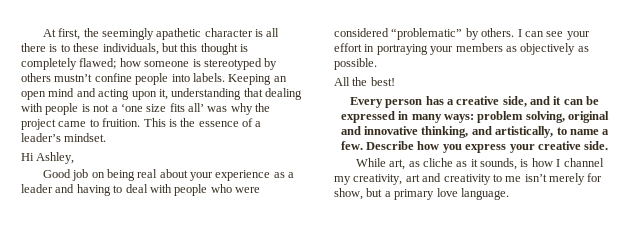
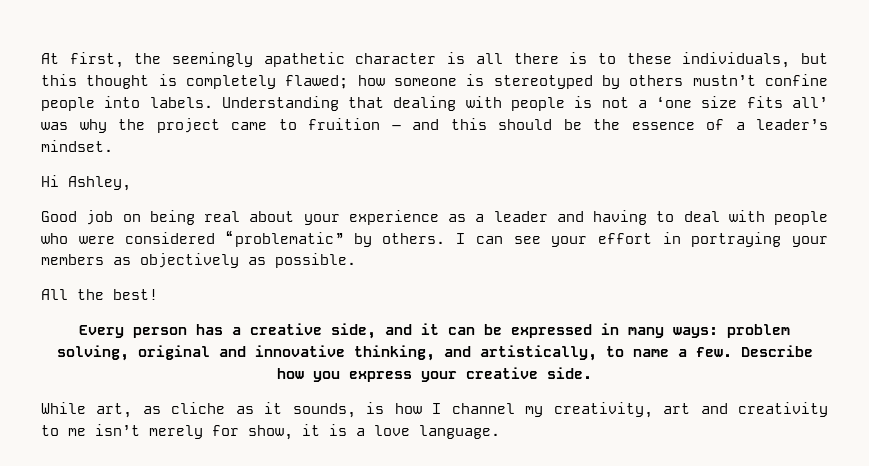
- Keeping an open mind and acting upon it, understanding that dealing with people is not a ‘one size fits all’ was why the project came to fruition. This is the essence of a leader’s mindset.
+ Understanding that dealing with people is not a ‘one size fits all’ was why the project came to fruition – and this should be the essence of a leader’s mindset.
- While art, as cliche as it sounds, is how I channel my creativity, art and creativity to me isn’t merely for show, but a primary love language.
+ While art, as cliche as it sounds, is how I channel my creativity, art and creativity to me isn’t merely for show, it is a love language.

